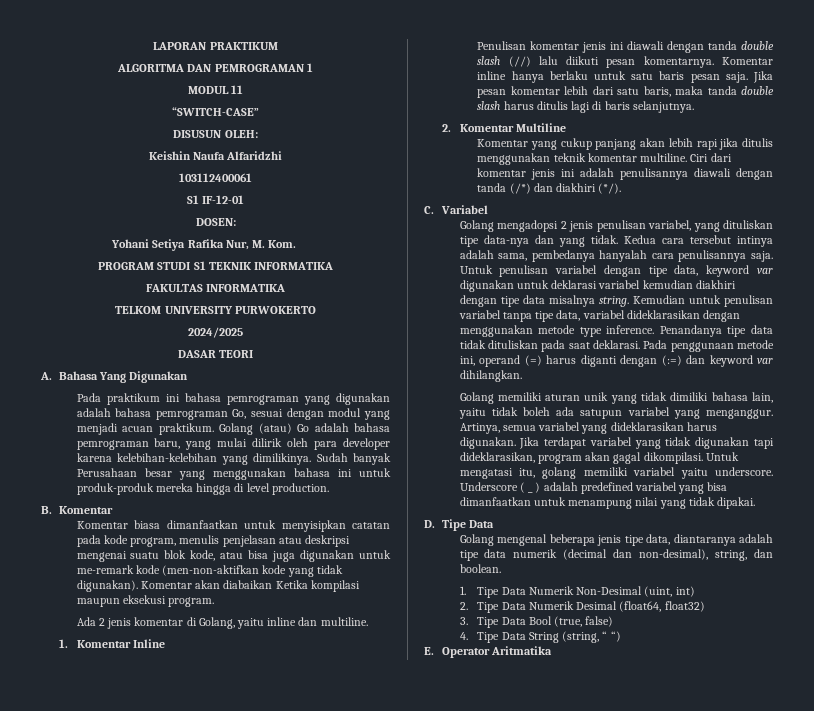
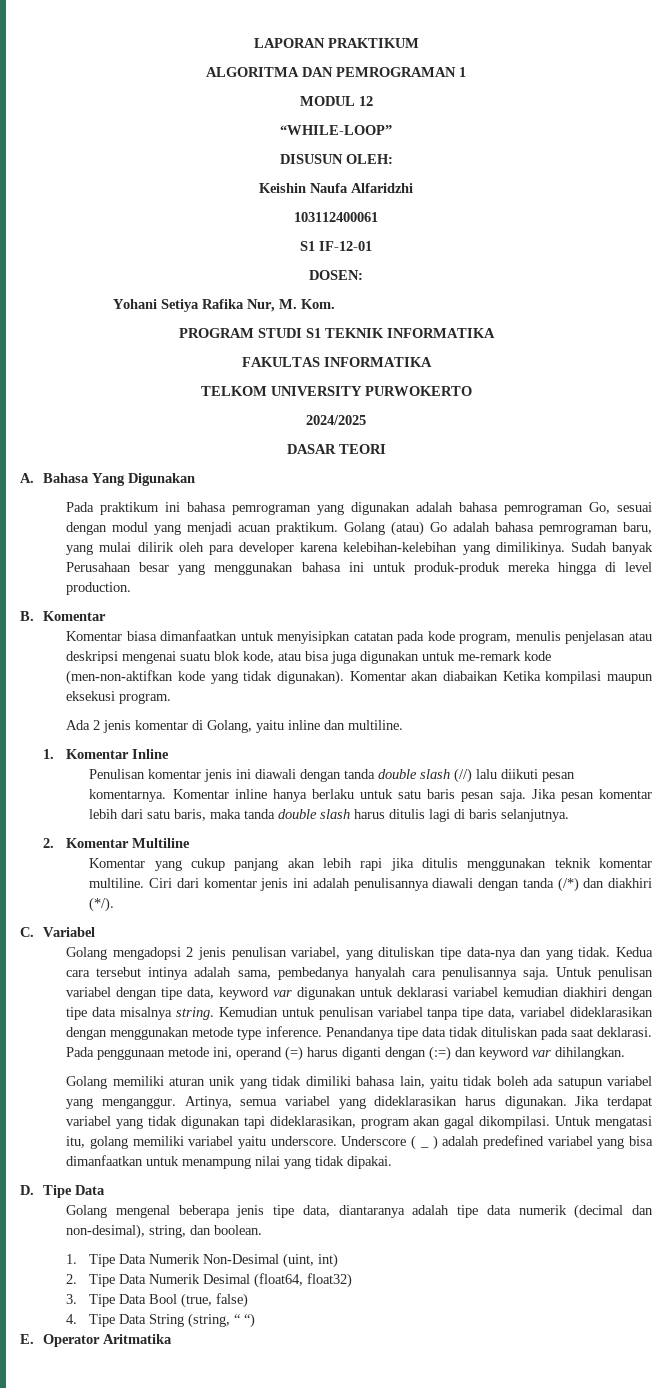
- MODUL 11
- “SWITCH-CASE”
+ MODUL 12
+ “WHILE-LOOP”

